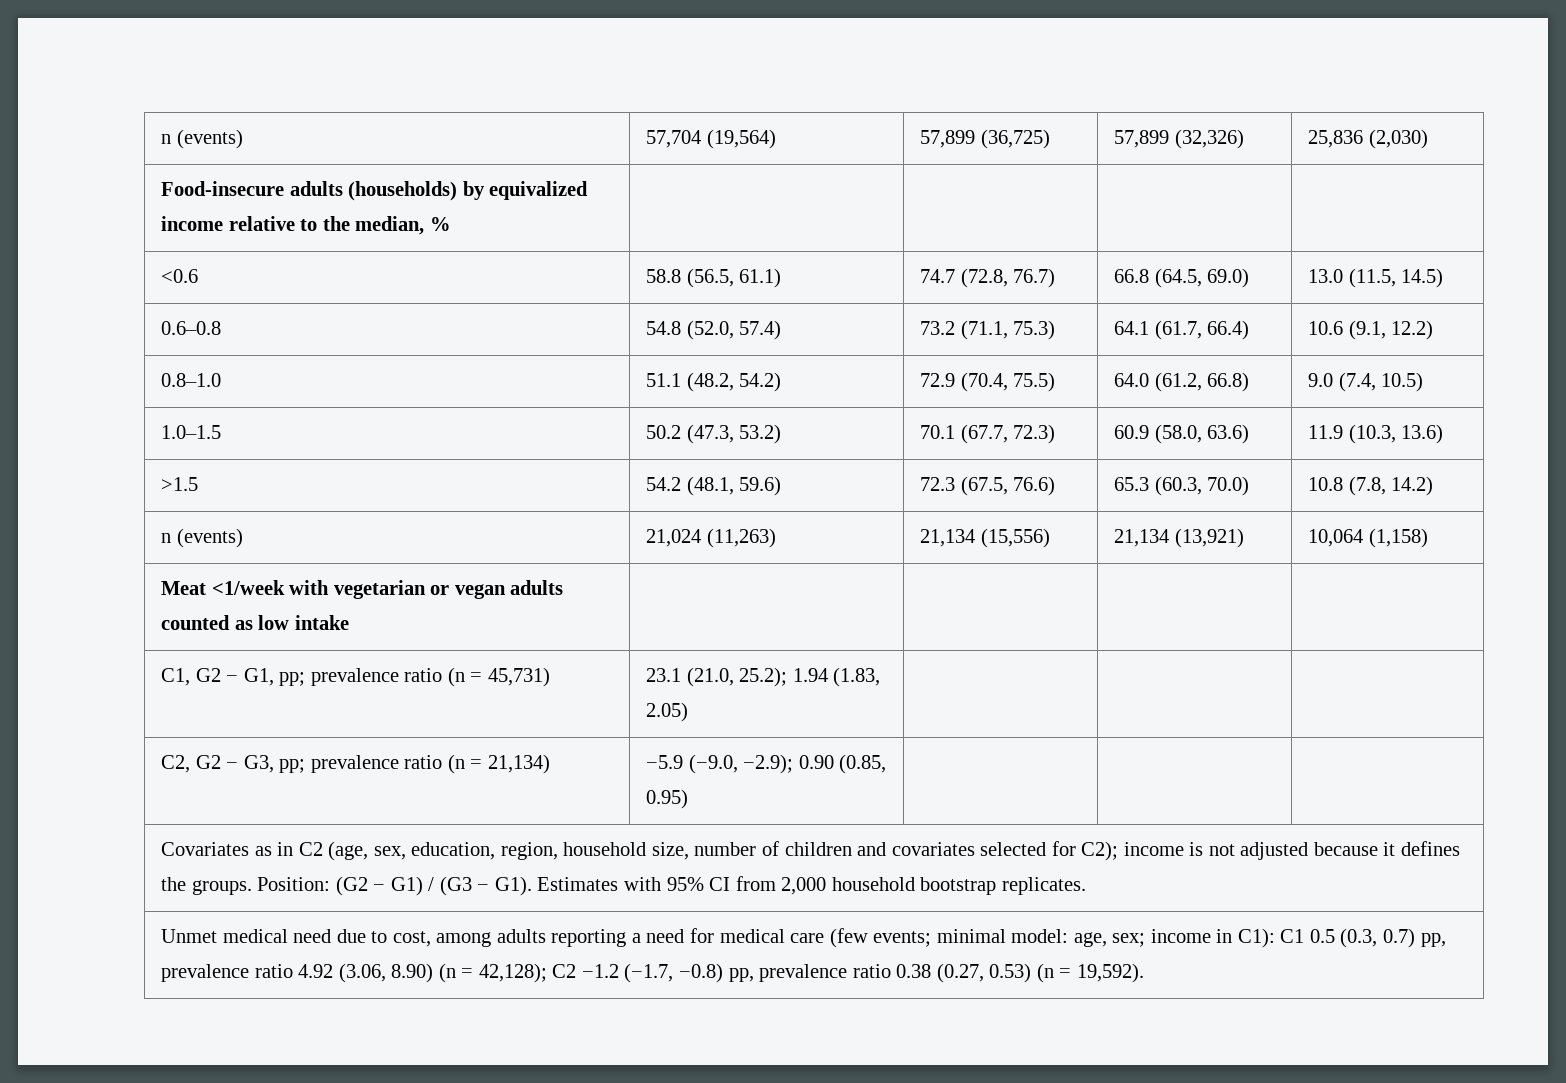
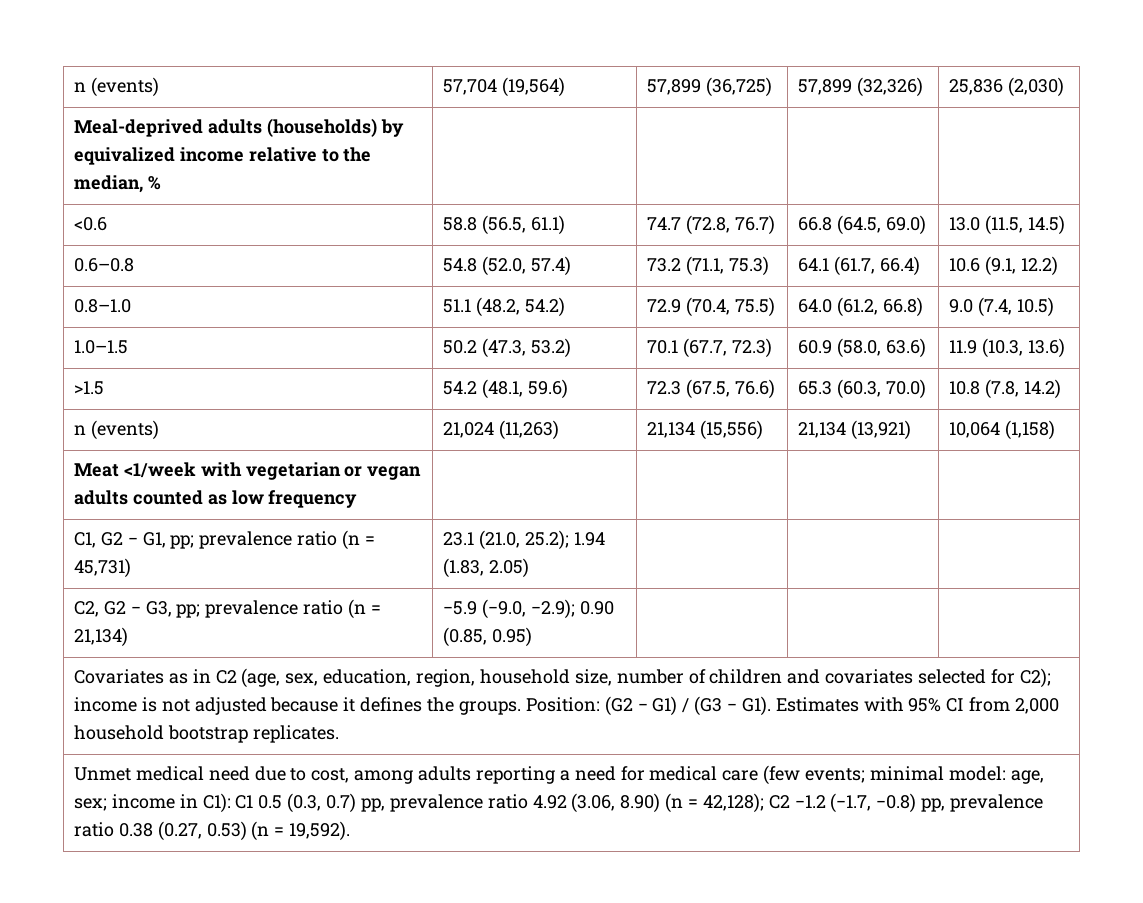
- Food-insecure adults (households) by equivalized income relative to the median, % | | | |
+ Meal-deprived adults (households) by equivalized income relative to the median, % | | | |
- Meat <1/week with vegetarian or vegan adults counted as low intake | | | |
+ Meat <1/week with vegetarian or vegan adults counted as low frequency | | | |

